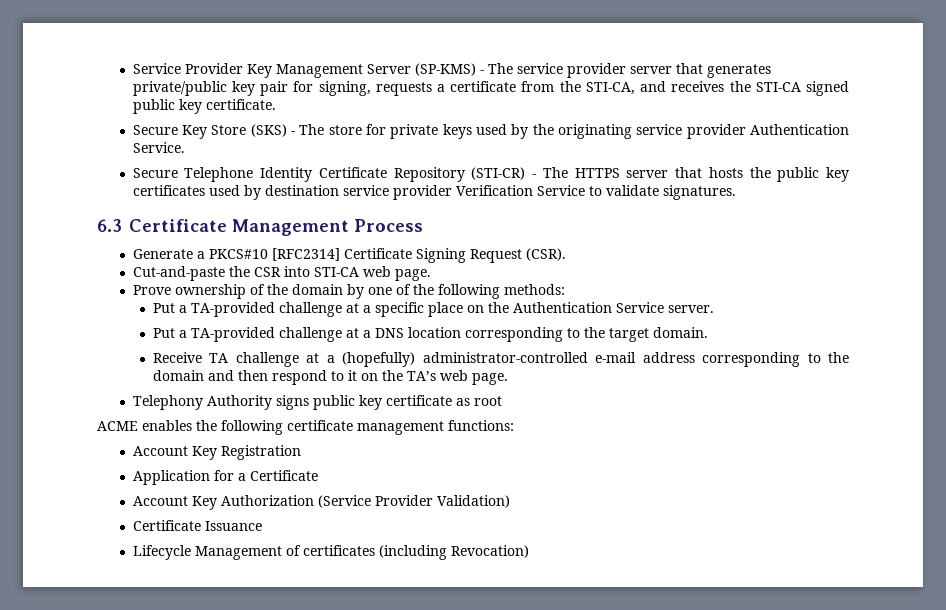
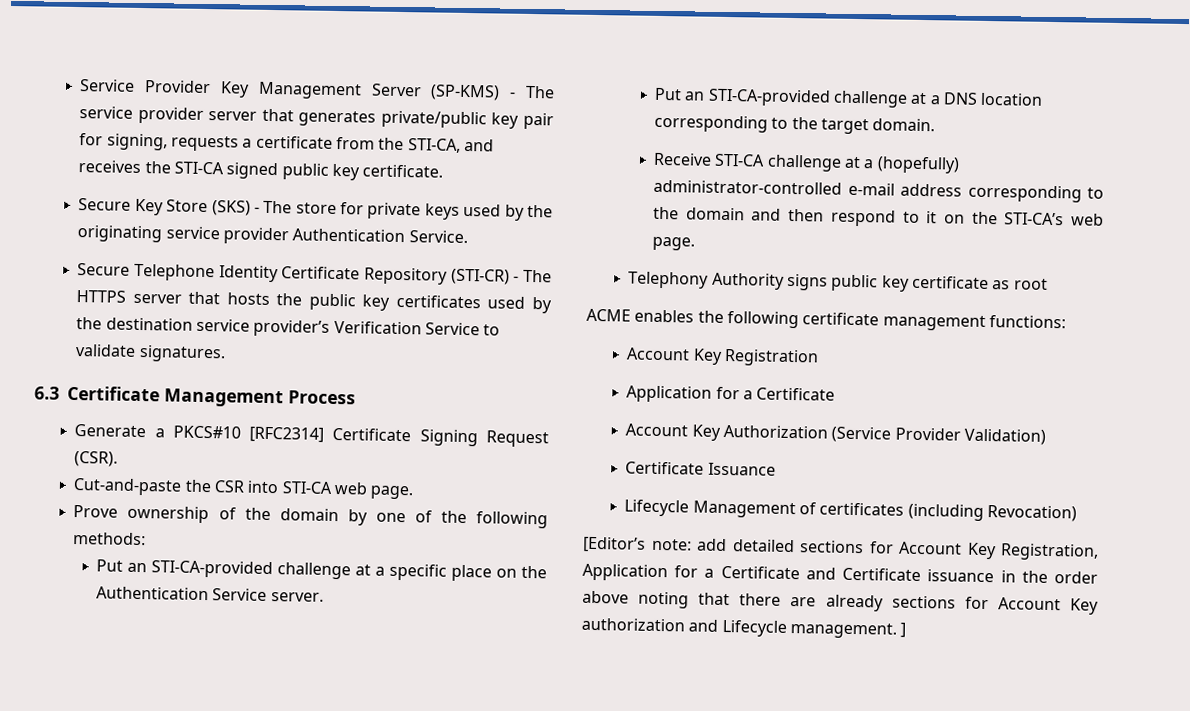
- Secure Telephone Identity Certificate Repository (STI-CR) - The HTTPS server that hosts the public key certificates used by destination service provider Verification Service to validate signatures.
+ Secure Telephone Identity Certificate Repository (STI-CR) - The HTTPS server that hosts the public key certificates used by the destination service provider’s Verification Service to validate signatures.
- Put a TA-provided challenge at a specific place on the Authentication Service server.
+ Put an STI-CA-provided challenge at a specific place on the Authentication Service server.
- Put a TA-provided challenge at a DNS location corresponding to the target domain.
+ Put an STI-CA-provided challenge at a DNS location corresponding to the target domain.
- Receive TA challenge at a (hopefully) administrator-controlled e-mail address corresponding to the domain and then respond to it on the TA’s web page.
+ Receive STI-CA challenge at a (hopefully) administrator-controlled e-mail address corresponding to the domain and then respond to it on the STI-CA’s web page.
+ [Editor’s note: add detailed sections for Account Key Registration, Application for a Certificate and Certificate issuance in the order above noting that there are already sections for Account Key authorization and Lifecycle management. ]

